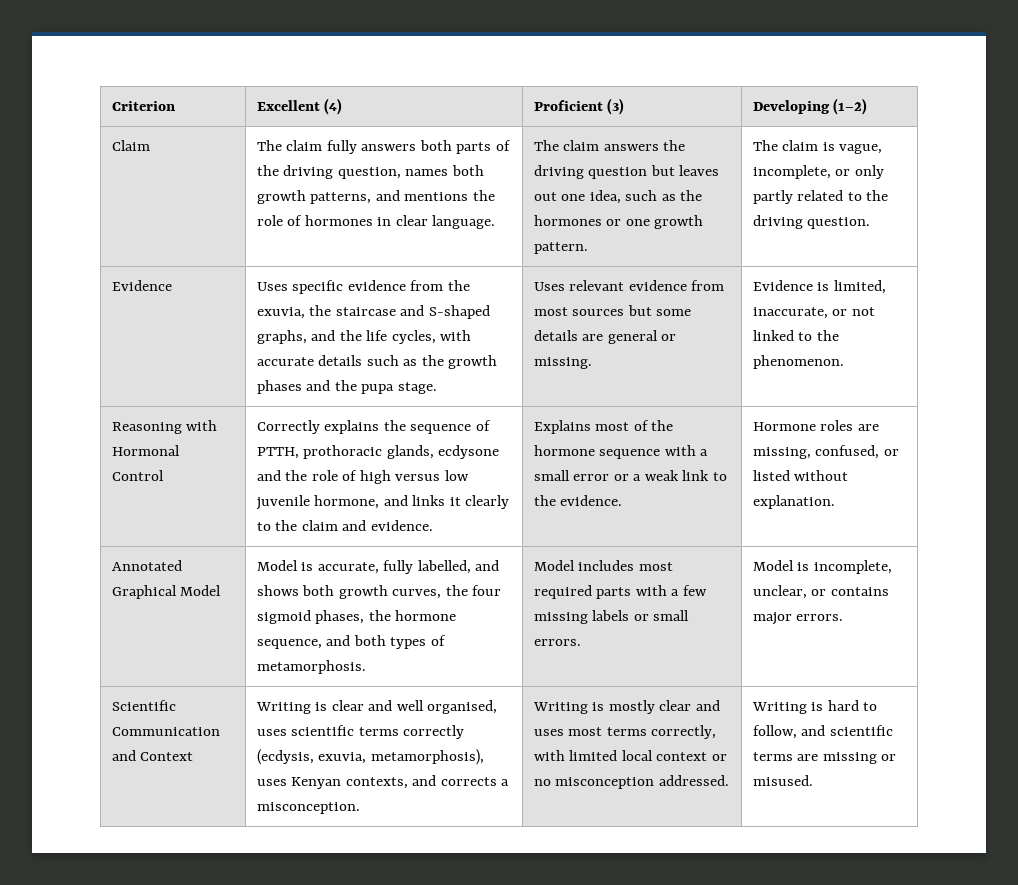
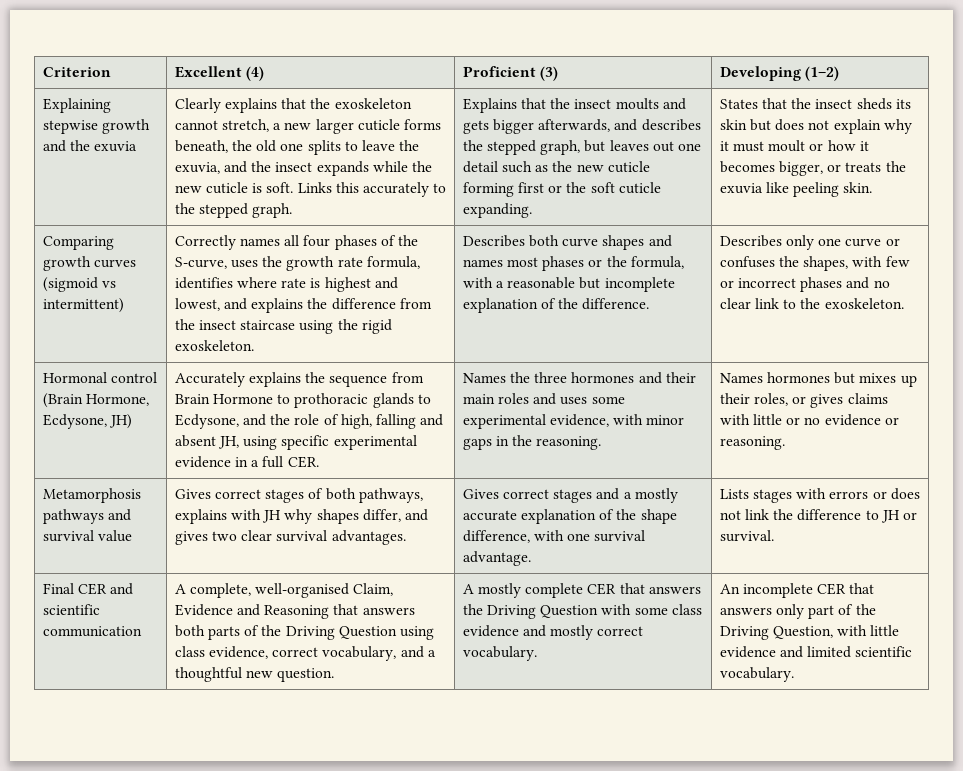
- Claim | The claim fully answers both parts of the driving question, names both growth patterns, and mentions the role of hormones in clear language. | The claim answers the driving question but leaves out one idea, such as the hormones or one growth pattern. | The claim is vague, incomplete, or only partly related to the driving question.
- Evidence | Uses specific evidence from the exuvia, the staircase and S-shaped graphs, and the life cycles, with accurate details such as the growth phases and the pupa stage. | Uses relevant evidence from most sources but some details are general or missing. | Evidence is limited, inaccurate, or not linked to the phenomenon.
- Reasoning with Hormonal Control | Correctly explains the sequence of PTTH, prothoracic glands, ecdysone and the role of high versus low juvenile hormone, and links it clearly to the claim and evidence. | Explains most of the hormone sequence with a small error or a weak link to the evidence. | Hormone roles are missing, confused, or listed without explanation.
- Annotated Graphical Model | Model is accurate, fully labelled, and shows both growth curves, the four sigmoid phases, the hormone sequence, and both types of metamorphosis. | Model includes most required parts with a few missing labels or small errors. | Model is incomplete, unclear, or contains major errors.
- Scientific Communication and Context | Writing is clear and well organised, uses scientific terms correctly (ecdysis, exuvia, metamorphosis), uses Kenyan contexts, and corrects a misconception. | Writing is mostly clear and uses most terms correctly, with limited local context or no misconception addressed. | Writing is hard to follow, and scientific terms are missing or misused.
+ Explaining stepwise growth and the exuvia | Clearly explains that the exoskeleton cannot stretch, a new larger cuticle forms beneath, the old one splits to leave the exuvia, and the insect expands while the new cuticle is soft. Links this accurately to the stepped graph. | Explains that the insect moults and gets bigger afterwards, and describes the stepped graph, but leaves out one detail such as the new cuticle forming first or the soft cuticle expanding. | States that the insect sheds its skin but does not explain why it must moult or how it becomes bigger, or treats the exuvia like peeling skin.
+ Comparing growth curves (sigmoid vs intermittent) | Correctly names all four phases of the S-curve, uses the growth rate formula, identifies where rate is highest and lowest, and explains the difference from the insect staircase using the rigid exoskeleton. | Describes both curve shapes and names most phases or the formula, with a reasonable but incomplete explanation of the difference. | Describes only one curve or confuses the shapes, with few or incorrect phases and no clear link to the exoskeleton.
+ Hormonal control (Brain Hormone, Ecdysone, JH) | Accurately explains the sequence from Brain Hormone to prothoracic glands to Ecdysone, and the role of high, falling and absent JH, using specific experimental evidence in a full CER. | Names the three hormones and their main roles and uses some experimental evidence, with minor gaps in the reasoning. | Names hormones but mixes up their roles, or gives claims with little or no evidence or reasoning.
+ Metamorphosis pathways and survival value | Gives correct stages of both pathways, explains with JH why shapes differ, and gives two clear survival advantages. | Gives correct stages and a mostly accurate explanation of the shape difference, with one survival advantage. | Lists stages with errors or does not link the difference to JH or survival.
+ Final CER and scientific communication | A complete, well-organised Claim, Evidence and Reasoning that answers both parts of the Driving Question using class evidence, correct vocabulary, and a thoughtful new question. | A mostly complete CER that answers the Driving Question with some class evidence and mostly correct vocabulary. | An incomplete CER that answers only part of the Driving Question, with little evidence and limited scientific vocabulary.

